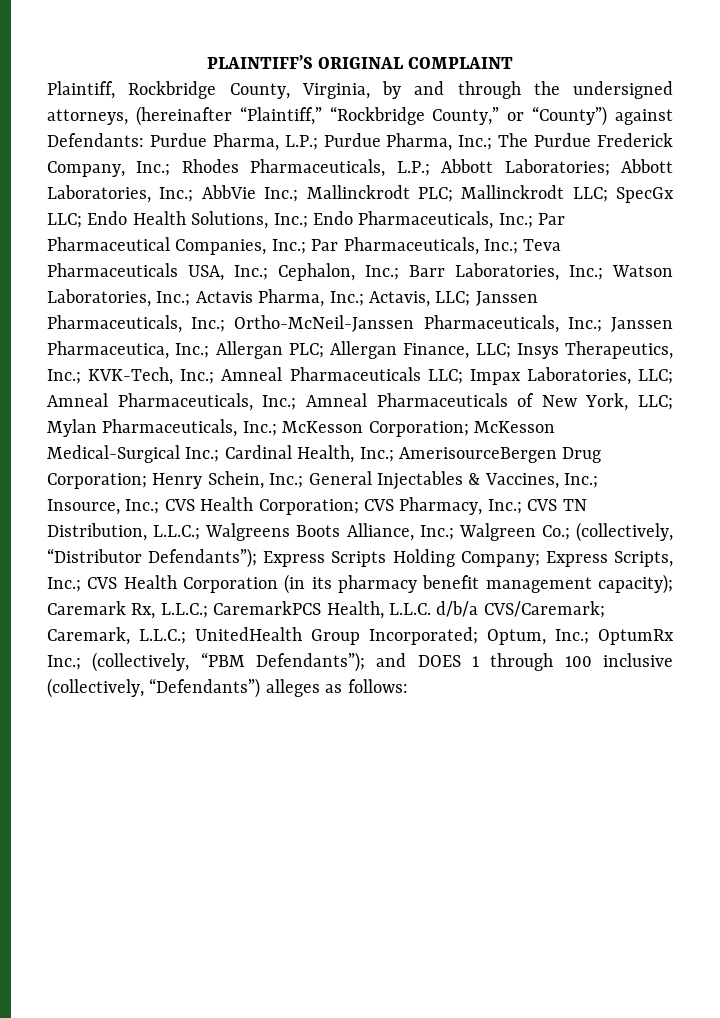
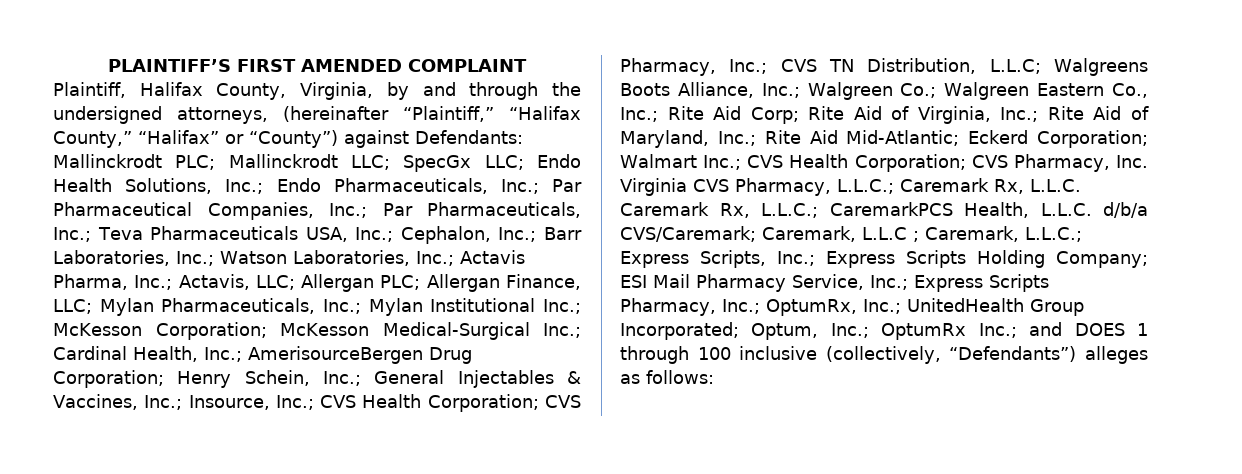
- PLAINTIFF’S ORIGINAL COMPLAINT
+ PLAINTIFF’S FIRST AMENDED COMPLAINT
- Plaintiff, Rockbridge County, Virginia, by and through the undersigned attorneys, (hereinafter “Plaintiff,” “Rockbridge County,” or “County”) against Defendants:
+ Plaintiff, Halifax County, Virginia, by and through the undersigned attorneys, (hereinafter “Plaintiff,” “Halifax County,” “Halifax” or “County”) against Defendants:
- Purdue Pharma, L.P.; Purdue Pharma, Inc.; The Purdue Frederick Company, Inc.; Rhodes Pharmaceuticals, L.P.; Abbott Laboratories; Abbott Laboratories, Inc.; AbbVie Inc.;
- Janssen Pharmaceuticals, Inc.; Ortho-McNeil-Janssen Pharmaceuticals, Inc.; Janssen Pharmaceutica, Inc.;
- Insys Therapeutics, Inc.; KVK-Tech, Inc.; Amneal Pharmaceuticals LLC; Impax Laboratories, LLC; Amneal Pharmaceuticals, Inc.; Amneal Pharmaceuticals of New York, LLC; Mylan Pharmaceuticals, Inc.;
+ Mylan Pharmaceuticals, Inc.; Mylan Institutional Inc.;
- CVS TN Distribution, L.L.C.;
+ CVS TN Distribution, L.L.C;
- (collectively, “Distributor Defendants”); Express Scripts Holding Company; Express Scripts, Inc.; CVS Health Corporation (in its pharmacy benefit management capacity); Caremark Rx, L.L.C.;
+ Walgreen Eastern Co., Inc.; Rite Aid Corp; Rite Aid of Virginia, Inc.; Rite Aid of Maryland, Inc.; Rite Aid Mid-Atlantic; Eckerd Corporation; Walmart Inc.; CVS Health Corporation; CVS Pharmacy, Inc. Virginia CVS Pharmacy, L.L.C.; Caremark Rx, L.L.C. Caremark Rx, L.L.C.;
- Caremark, L.L.C.;
+ Caremark, L.L.C ; Caremark, L.L.C.; Express Scripts, Inc.; Express Scripts Holding Company; ESI Mail Pharmacy Service, Inc.; Express Scripts Pharmacy, Inc.; OptumRx, Inc.;
- (collectively, “PBM Defendants”);

